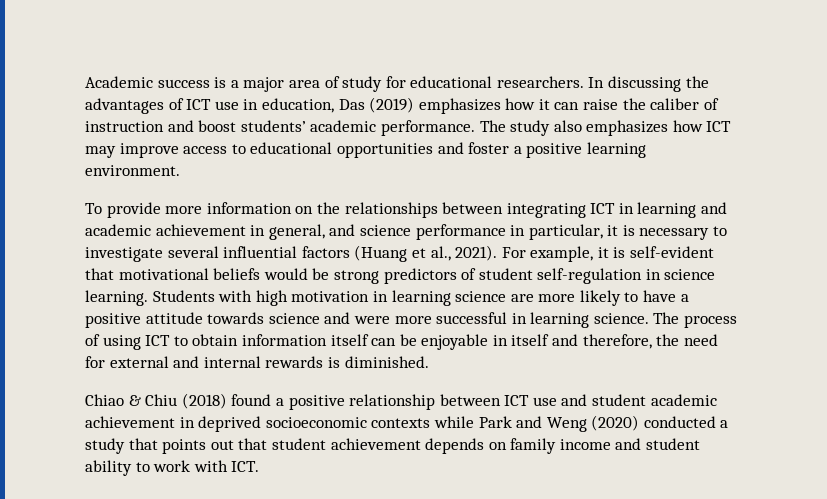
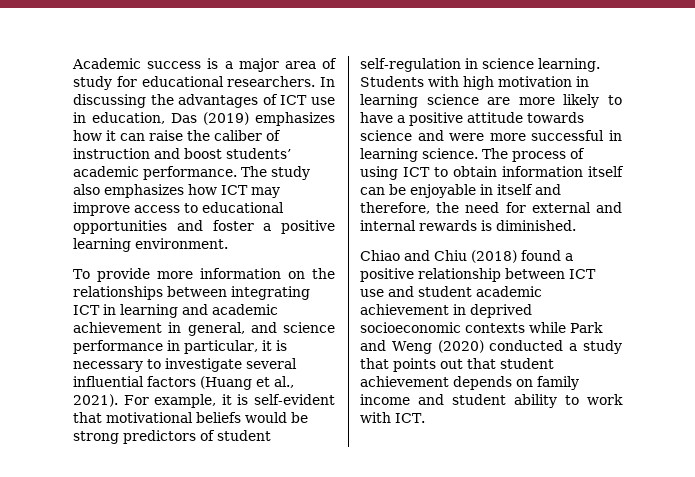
- Chiao & Chiu (2018) found a positive relationship between ICT use and student academic achievement in deprived socioeconomic contexts while Park and Weng (2020) conducted a study that points out that student achievement depends on family income and student ability to work with ICT.
+ Chiao and Chiu (2018) found a positive relationship between ICT use and student academic achievement in deprived socioeconomic contexts while Park and Weng (2020) conducted a study that points out that student achievement depends on family income and student ability to work with ICT.

